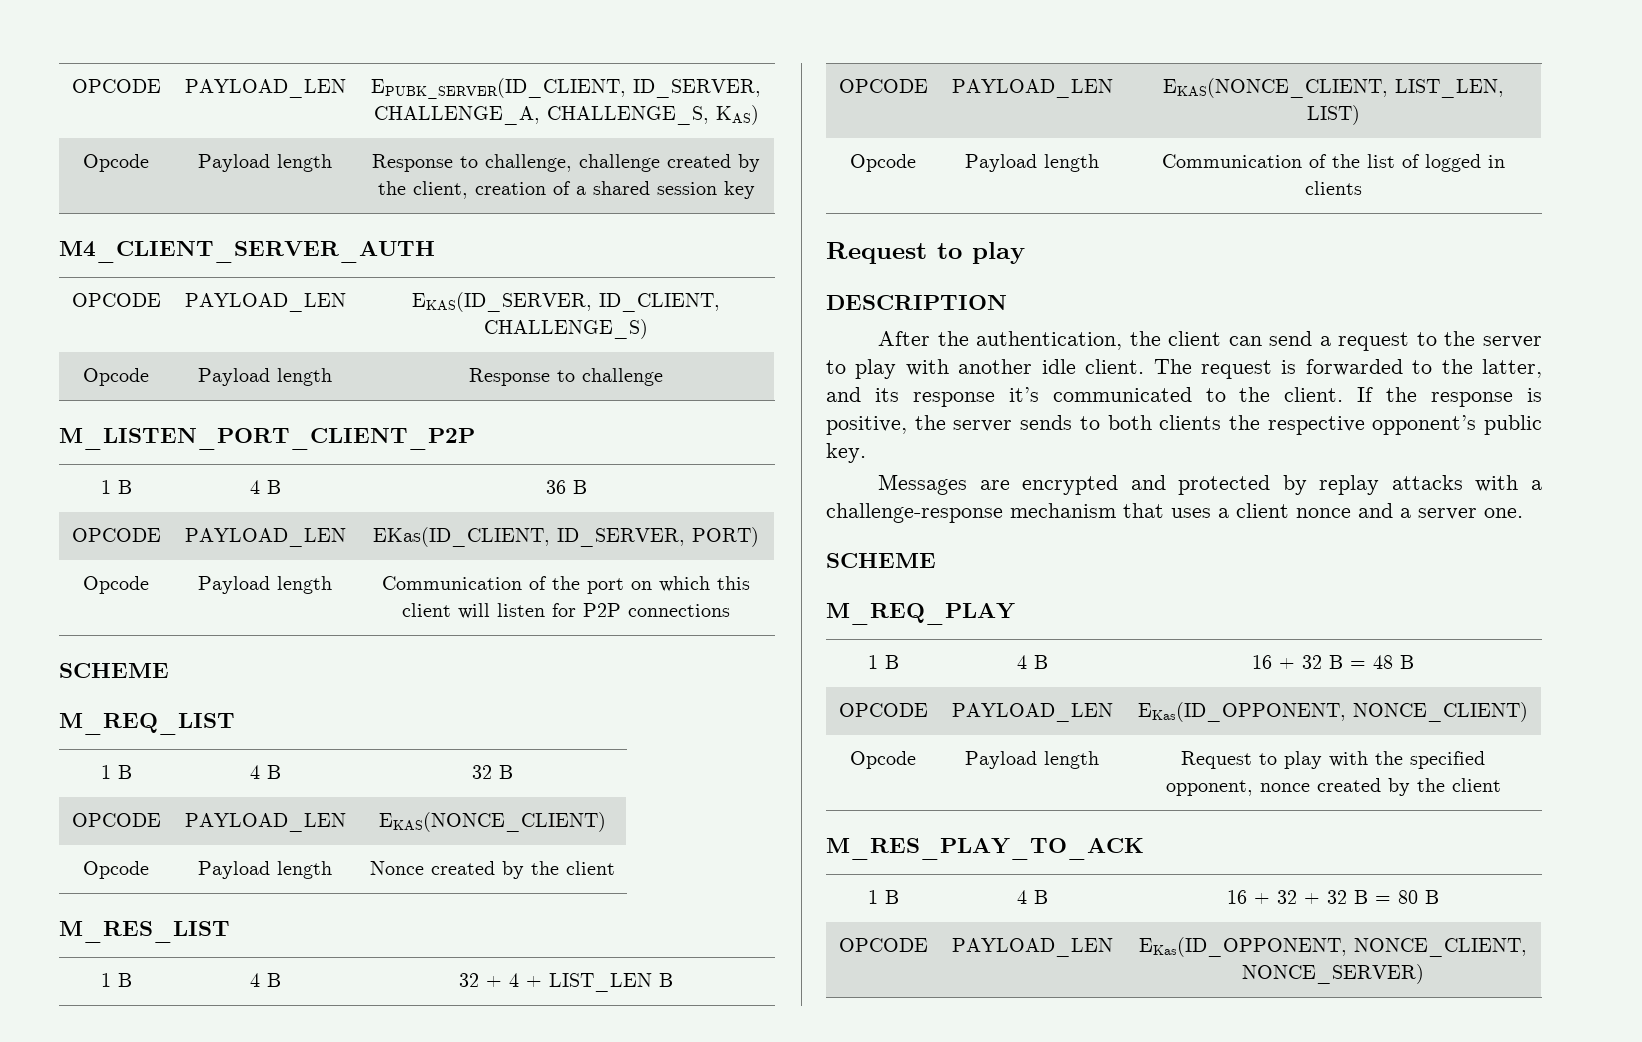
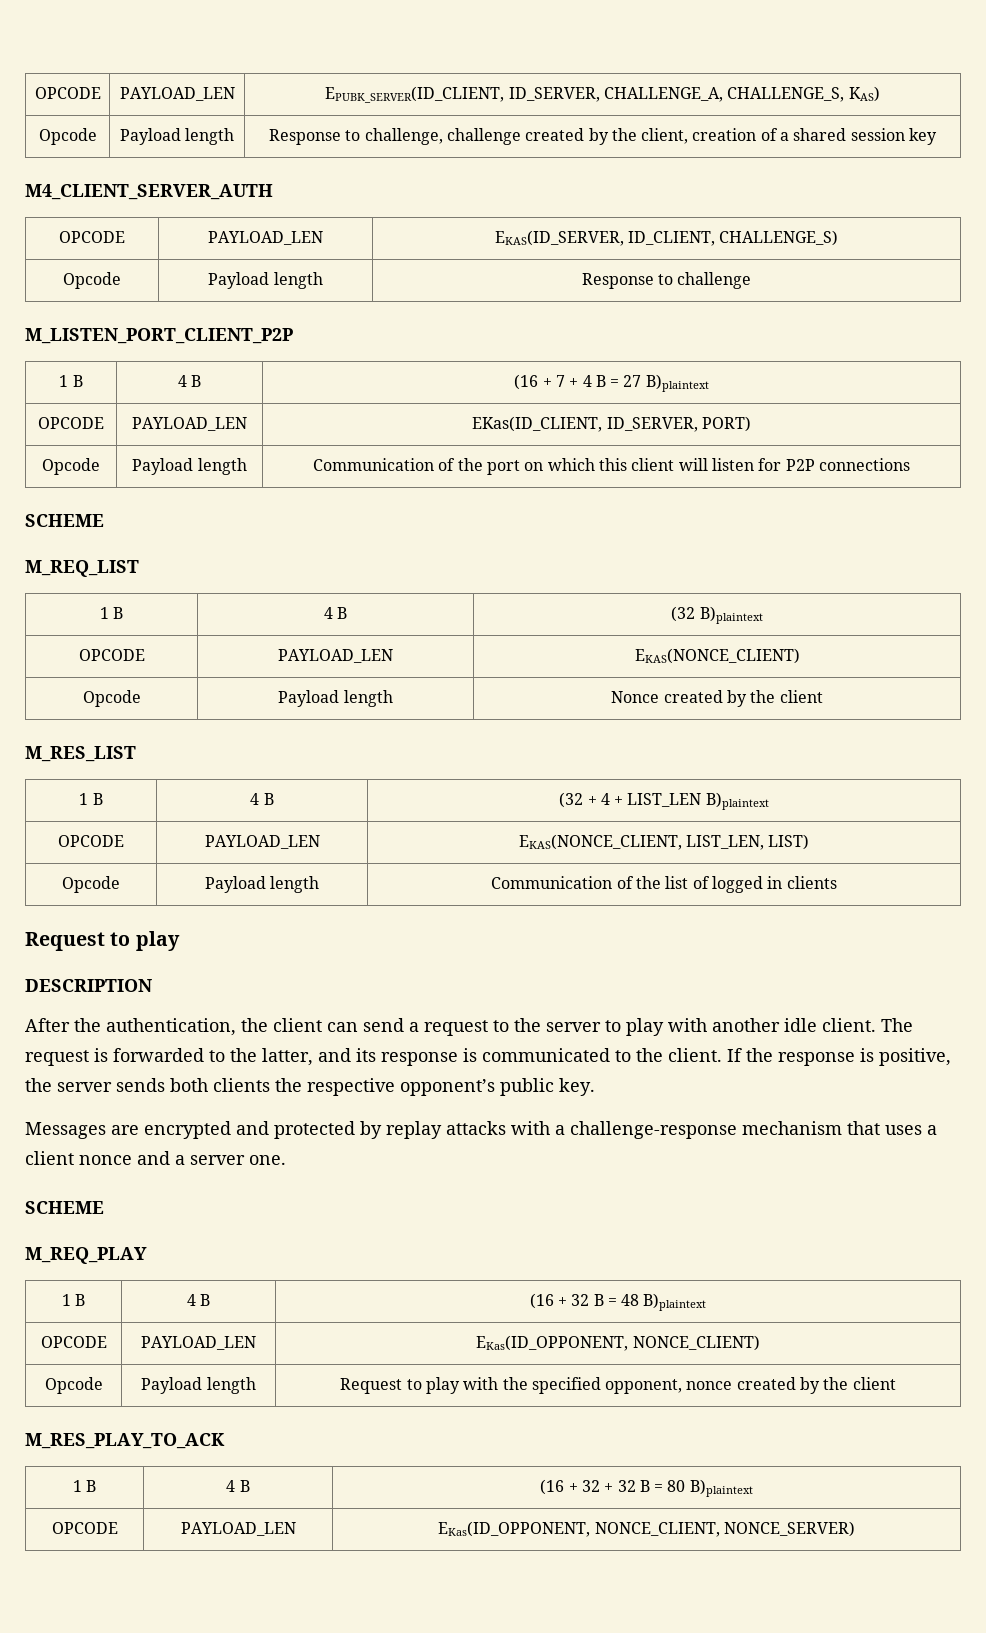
- 1 B | 4 B | 36 B
+ 1 B | 4 B | (16 + 7 + 4 B = 27 B)plaintext
- 1 B | 4 B | 32 B
+ 1 B | 4 B | (32 B)plaintext
- 1 B | 4 B | 32 + 4 + LIST_LEN B
+ 1 B | 4 B | (32 + 4 + LIST_LEN B)plaintext
- The request is forwarded to the latter, and its response it’s communicated to the client.
+ The request is forwarded to the latter, and its response is communicated to the client.
- If the response is positive, the server sends to both clients the respective opponent’s public key.
+ If the response is positive, the server sends both clients the respective opponent’s public key.
- 1 B | 4 B | 16 + 32 B = 48 B
+ 1 B | 4 B | (16 + 32 B = 48 B)plaintext
- 1 B | 4 B | 16 + 32 + 32 B = 80 B
+ 1 B | 4 B | (16 + 32 + 32 B = 80 B)plaintext

